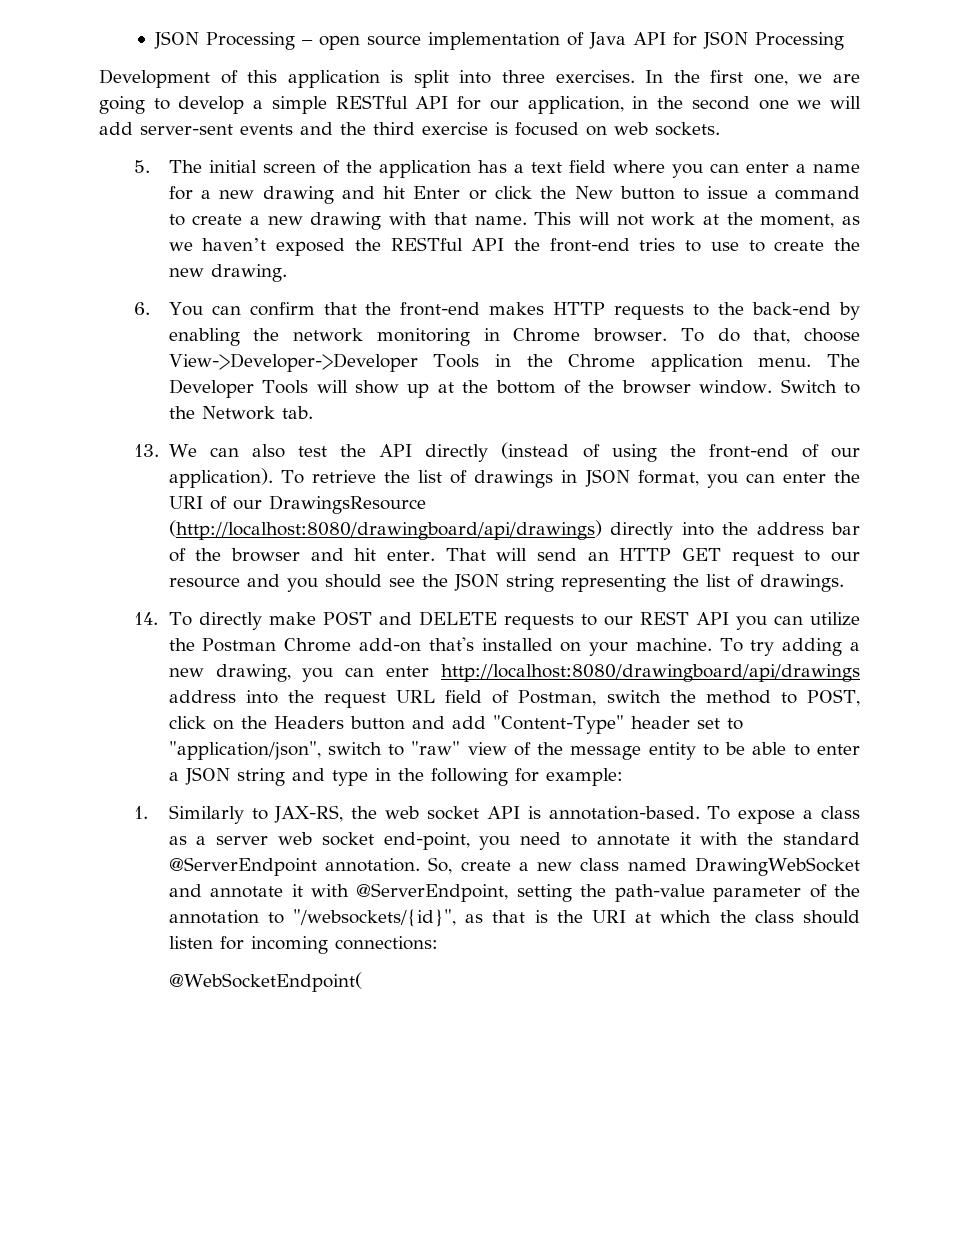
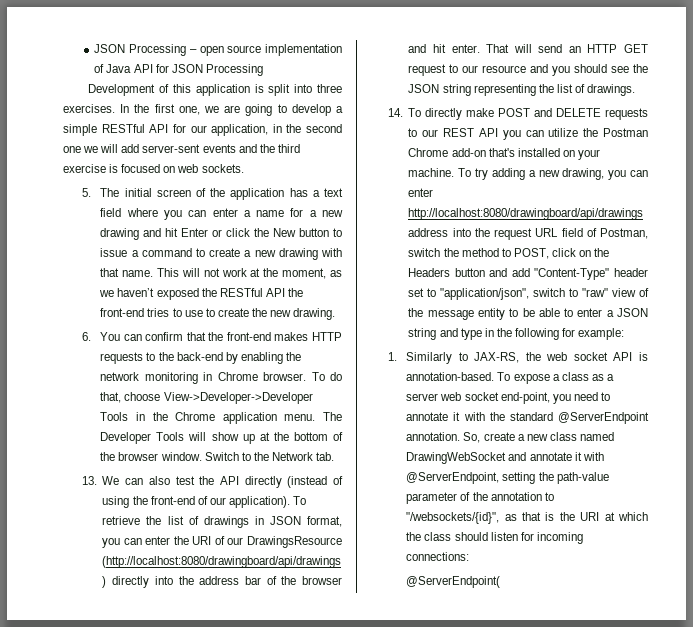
- @WebSocketEndpoint(
+ @ServerEndpoint(

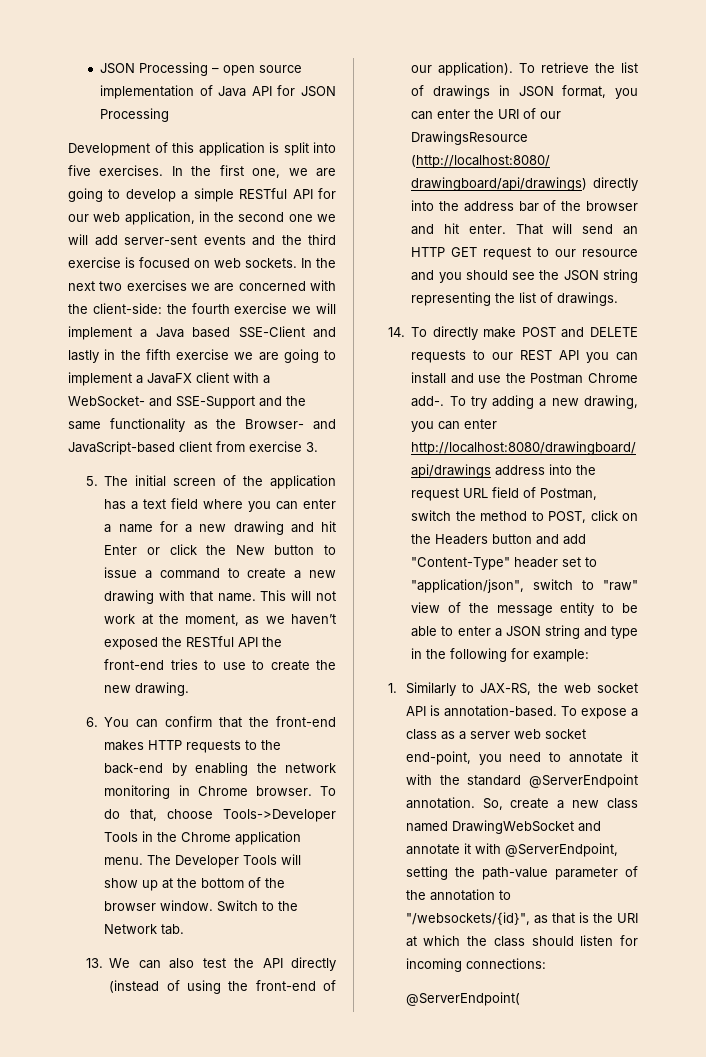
- Development of this application is split into three exercises.
+ Development of this application is split into five exercises.
- In the first one, we are going to develop a simple RESTful API for our application, in the second one we will add server-sent events and the third exercise is focused on web sockets.
+ In the first one, we are going to develop a simple RESTful API for our web application, in the second one we will add server-sent events and the third exercise is focused on web sockets. In the next two exercises we are concerned with the client-side: the fourth exercise we will implement a Java based SSE-Client and lastly in the fifth exercise we are going to implement a JavaFX client with a WebSocket- and SSE-Support and the same functionality as the Browser- and JavaScript-based client from exercise 3.
- To do that, choose View->Developer->Developer Tools in the Chrome application menu.
+ To do that, choose Tools->Developer Tools in the Chrome application menu.
- 14. To directly make POST and DELETE requests to our REST API you can utilize the Postman Chrome add-on that's installed on your machine.
+ 14. To directly make POST and DELETE requests to our REST API you can install and use the Postman Chrome add-.

